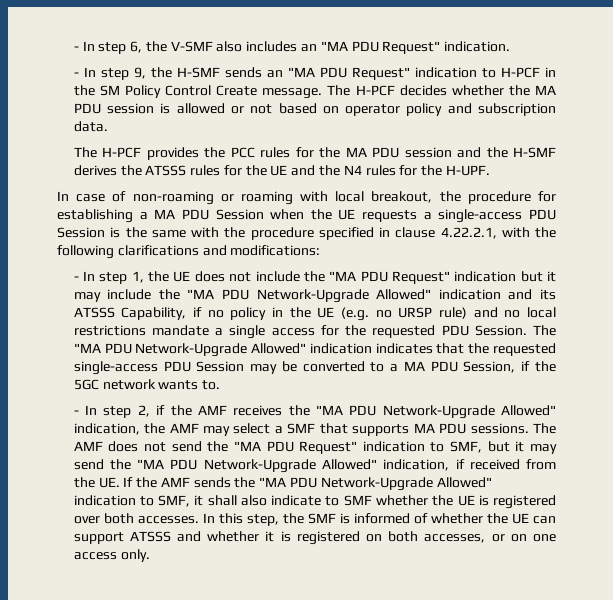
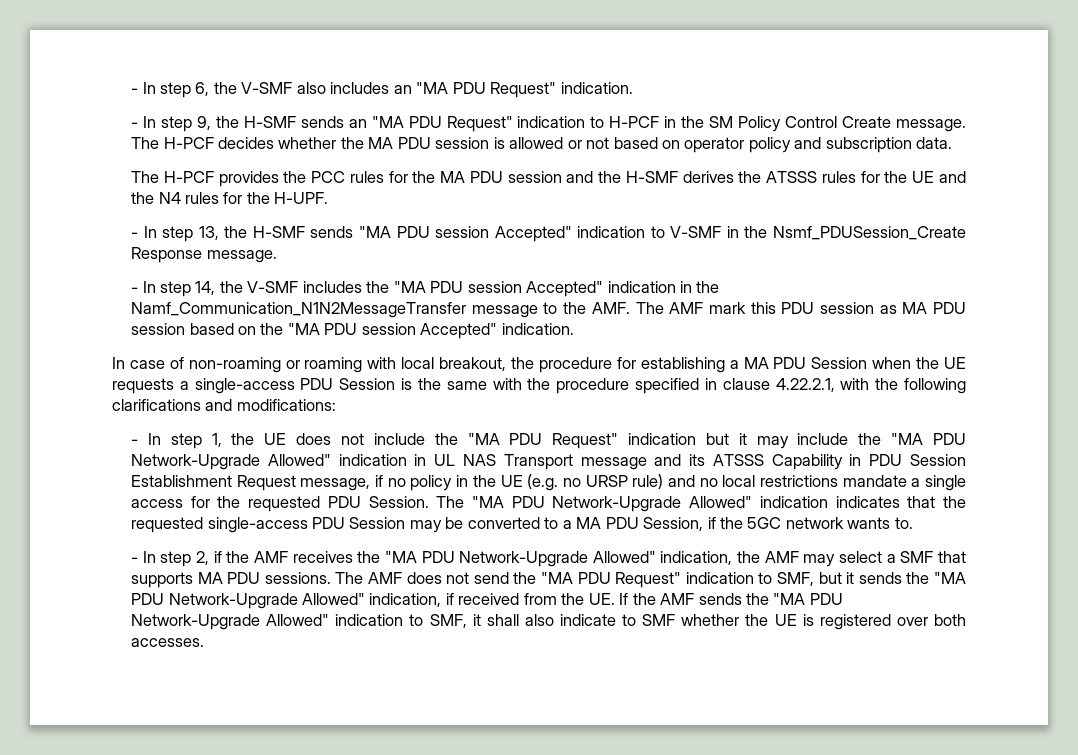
+ - In step 13, the H-SMF sends "MA PDU session Accepted" indication to V-SMF in the Nsmf_PDUSession_Create Response message.
+ - In step 14, the V-SMF includes the "MA PDU session Accepted" indication in the Namf_Communication_N1N2MessageTransfer message to the AMF. The AMF mark this PDU session as MA PDU session based on the "MA PDU session Accepted" indication.
- - In step 1, the UE does not include the "MA PDU Request" indication but it may include the "MA PDU Network-Upgrade Allowed" indication and its ATSSS Capability, if no policy in the UE (e.g. no URSP rule) and no local restrictions mandate a single access for the requested PDU Session.
+ - In step 1, the UE does not include the "MA PDU Request" indication but it may include the "MA PDU Network-Upgrade Allowed" indication in UL NAS Transport message and its ATSSS Capability in PDU Session Establishment Request message, if no policy in the UE (e.g. no URSP rule) and no local restrictions mandate a single access for the requested PDU Session.
- The AMF does not send the "MA PDU Request" indication to SMF, but it may send the "MA PDU Network-Upgrade Allowed" indication, if received from the UE. If the AMF sends the "MA PDU Network-Upgrade Allowed" indication to SMF, it shall also indicate to SMF whether the UE is registered over both accesses. In this step, the SMF is informed of whether the UE can support ATSSS and whether it is registered on both accesses, or on one access only.
+ The AMF does not send the "MA PDU Request" indication to SMF, but it sends the "MA PDU Network-Upgrade Allowed" indication, if received from the UE. If the AMF sends the "MA PDU Network-Upgrade Allowed" indication to SMF, it shall also indicate to SMF whether the UE is registered over both accesses.

